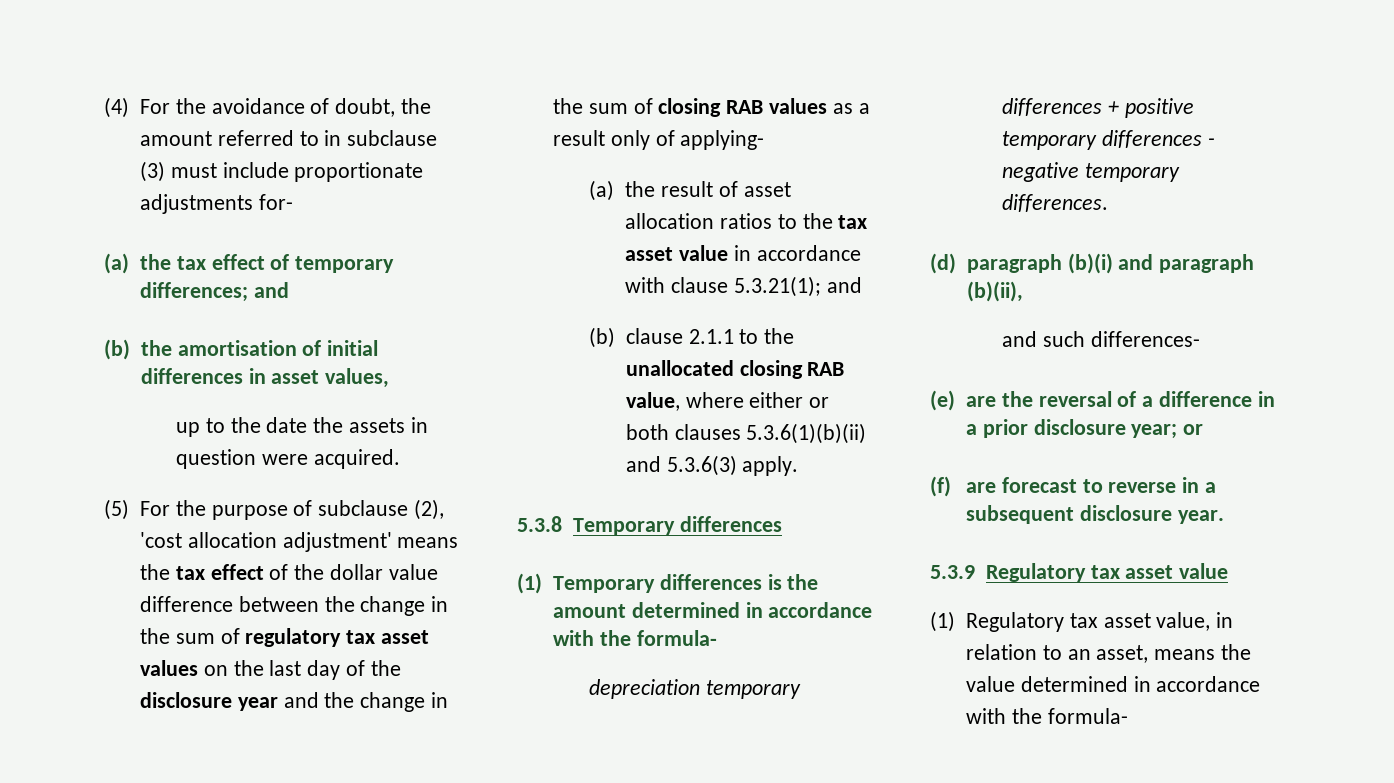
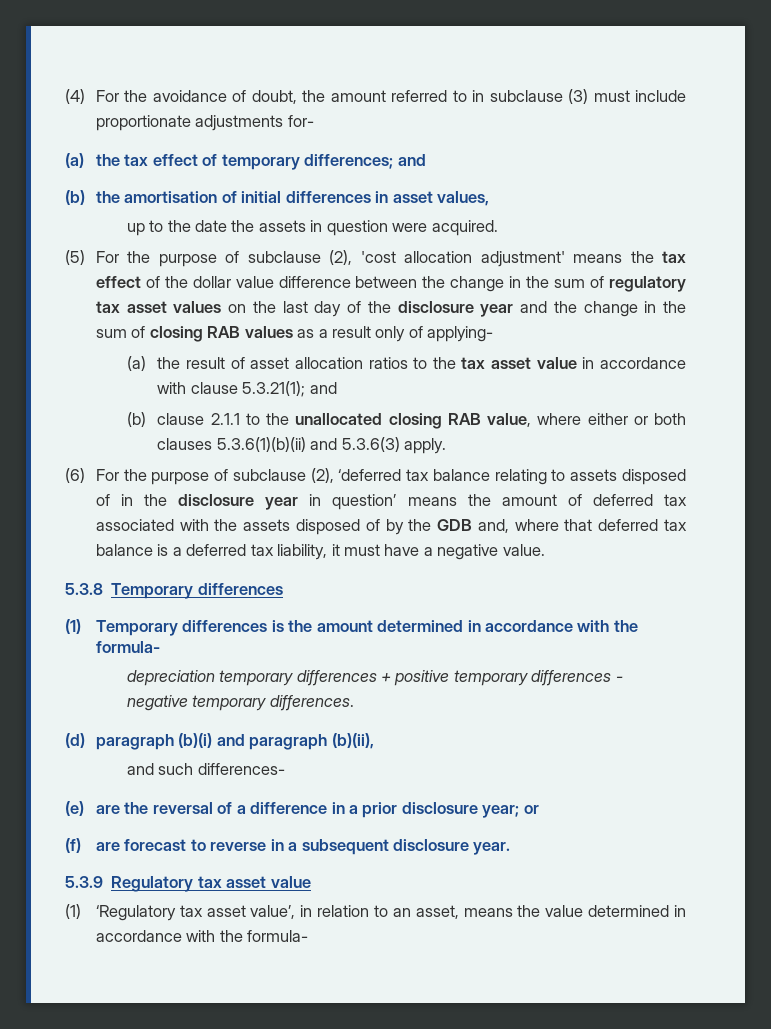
+ (6) For the purpose of subclause (2), ‘deferred tax balance relating to assets disposed of in the disclosure year in question’ means the amount of deferred tax associated with the assets disposed of by the GDB and, where that deferred tax balance is a deferred tax liability, it must have a negative value.
- (1) Regulatory tax asset value, in relation to an asset, means the value determined in accordance with the formula-
+ (1) ‘Regulatory tax asset value’, in relation to an asset, means the value determined in accordance with the formula-

